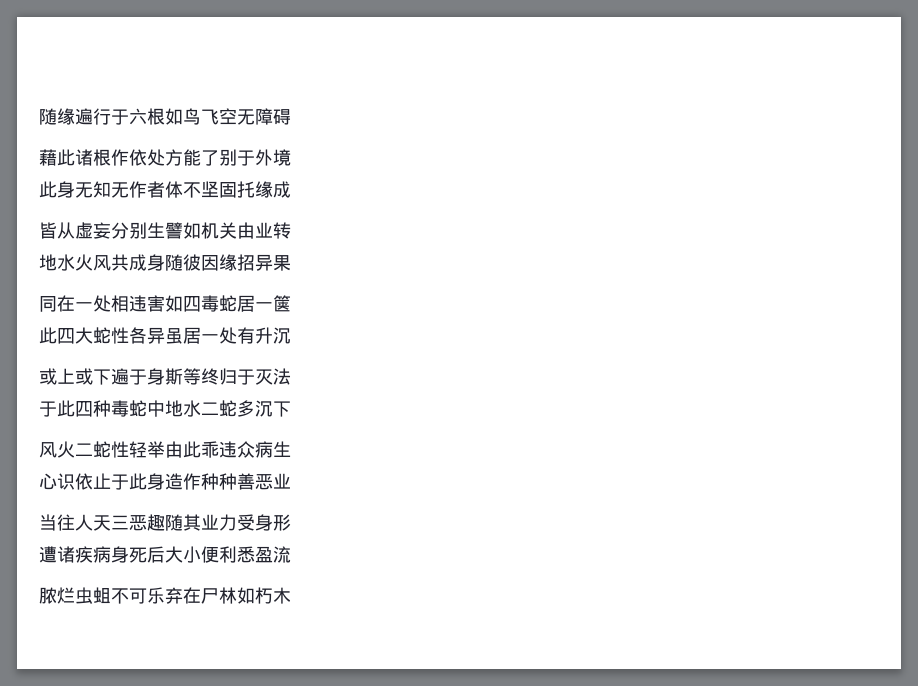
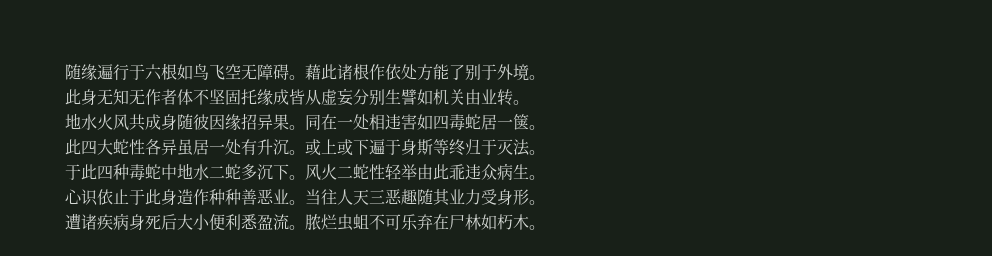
- 随缘遍行于六根如鸟飞空无障碍
- 藉此诸根作依处方能了别于外境
+ 随缘遍行于六根如鸟飞空无障碍。藉此诸根作依处方能了别于外境。
- 此身无知无作者体不坚固托缘成
- 皆从虚妄分别生譬如机关由业转
+ 此身无知无作者体不坚固托缘成皆从虚妄分别生譬如机关由业转。
- 地水火风共成身随彼因缘招异果
- 同在一处相违害如四毒蛇居一箧
+ 地水火风共成身随彼因缘招异果。同在一处相违害如四毒蛇居一箧。
- 此四大蛇性各异虽居一处有升沉
- 或上或下遍于身斯等终归于灭法
+ 此四大蛇性各异虽居一处有升沉。或上或下遍于身斯等终归于灭法。
- 于此四种毒蛇中地水二蛇多沉下
- 风火二蛇性轻举由此乖违众病生
+ 于此四种毒蛇中地水二蛇多沉下。风火二蛇性轻举由此乖违众病生。
- 心识依止于此身造作种种善恶业
- 当往人天三恶趣随其业力受身形
+ 心识依止于此身造作种种善恶业。当往人天三恶趣随其业力受身形。
- 遭诸疾病身死后大小便利悉盈流
- 脓烂虫蛆不可乐弃在尸林如朽木
+ 遭诸疾病身死后大小便利悉盈流。脓烂虫蛆不可乐弃在尸林如朽木。

